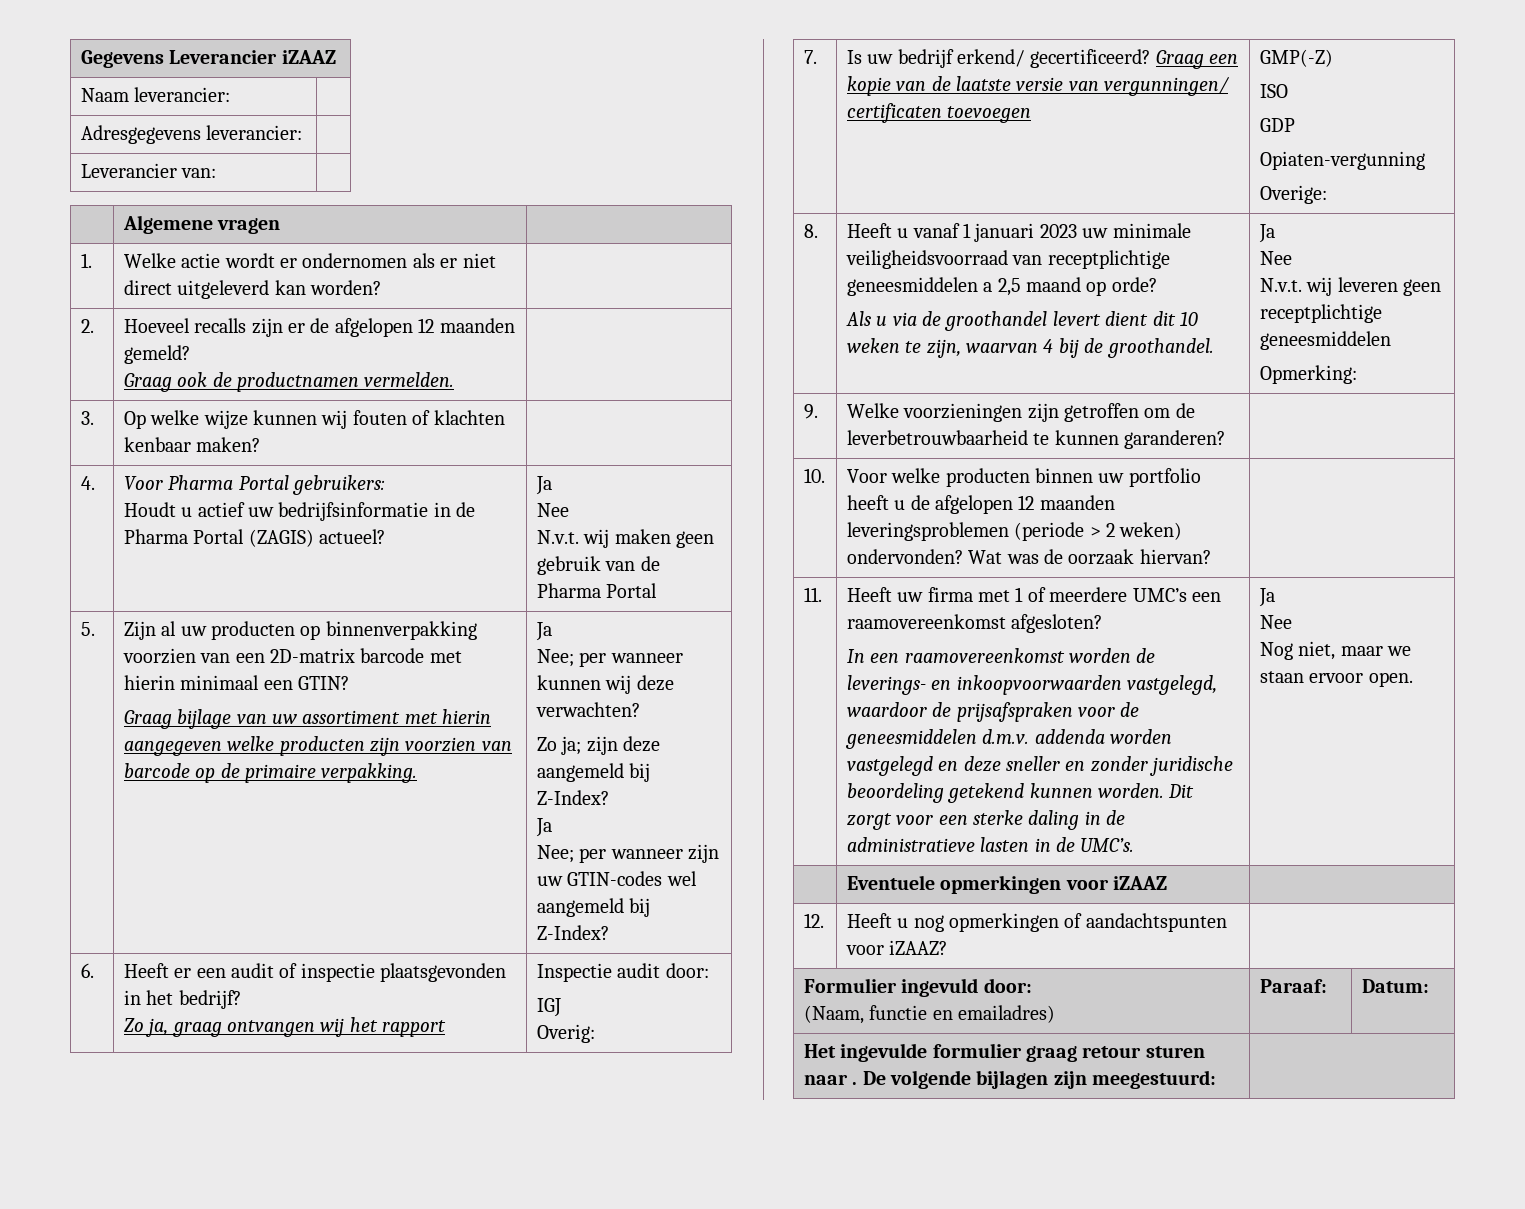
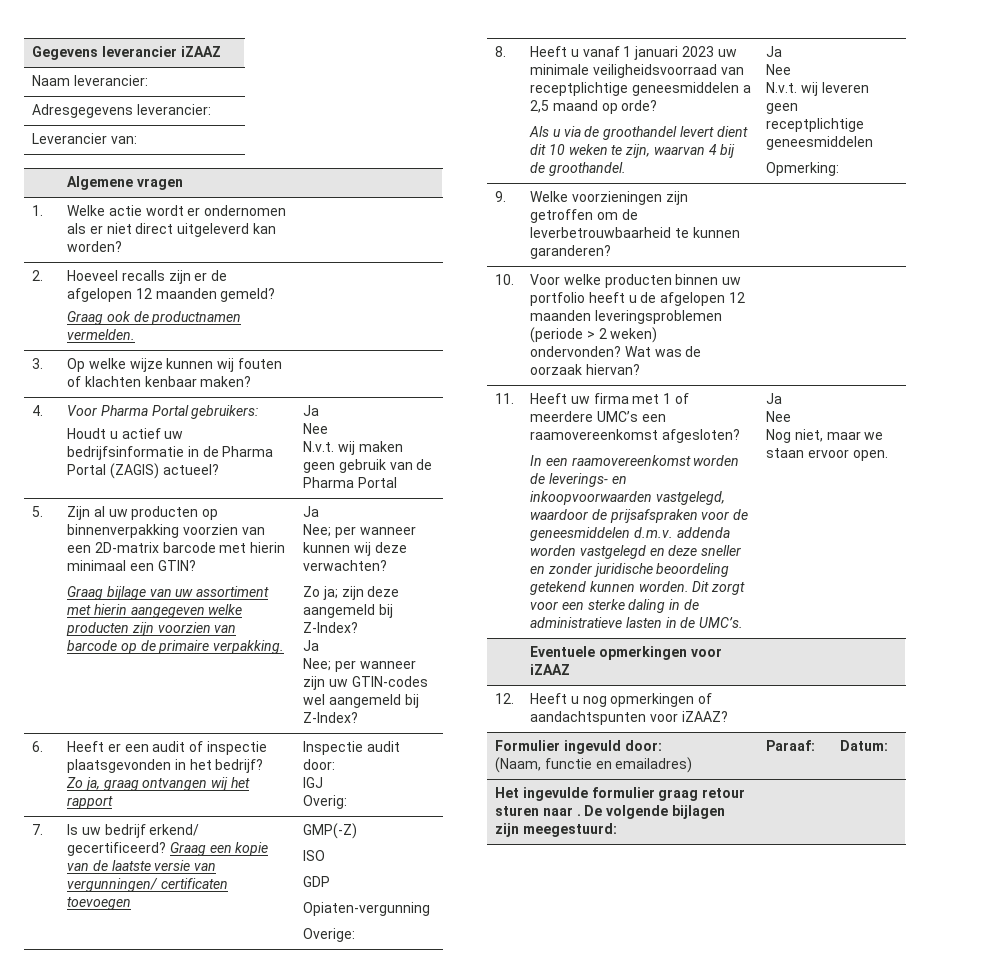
- Gegevens Leverancier iZAAZ
+ Gegevens leverancier iZAAZ

